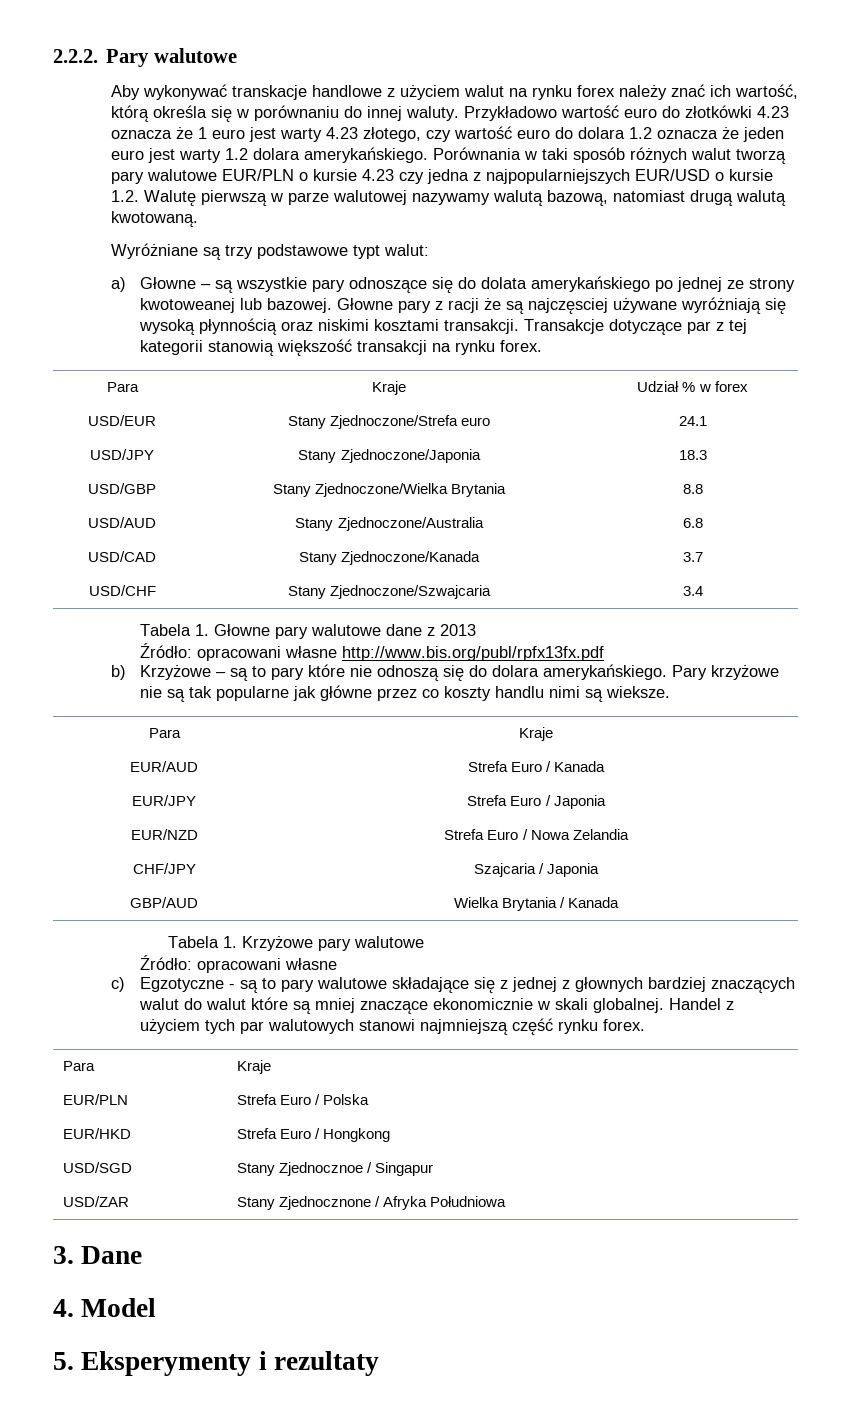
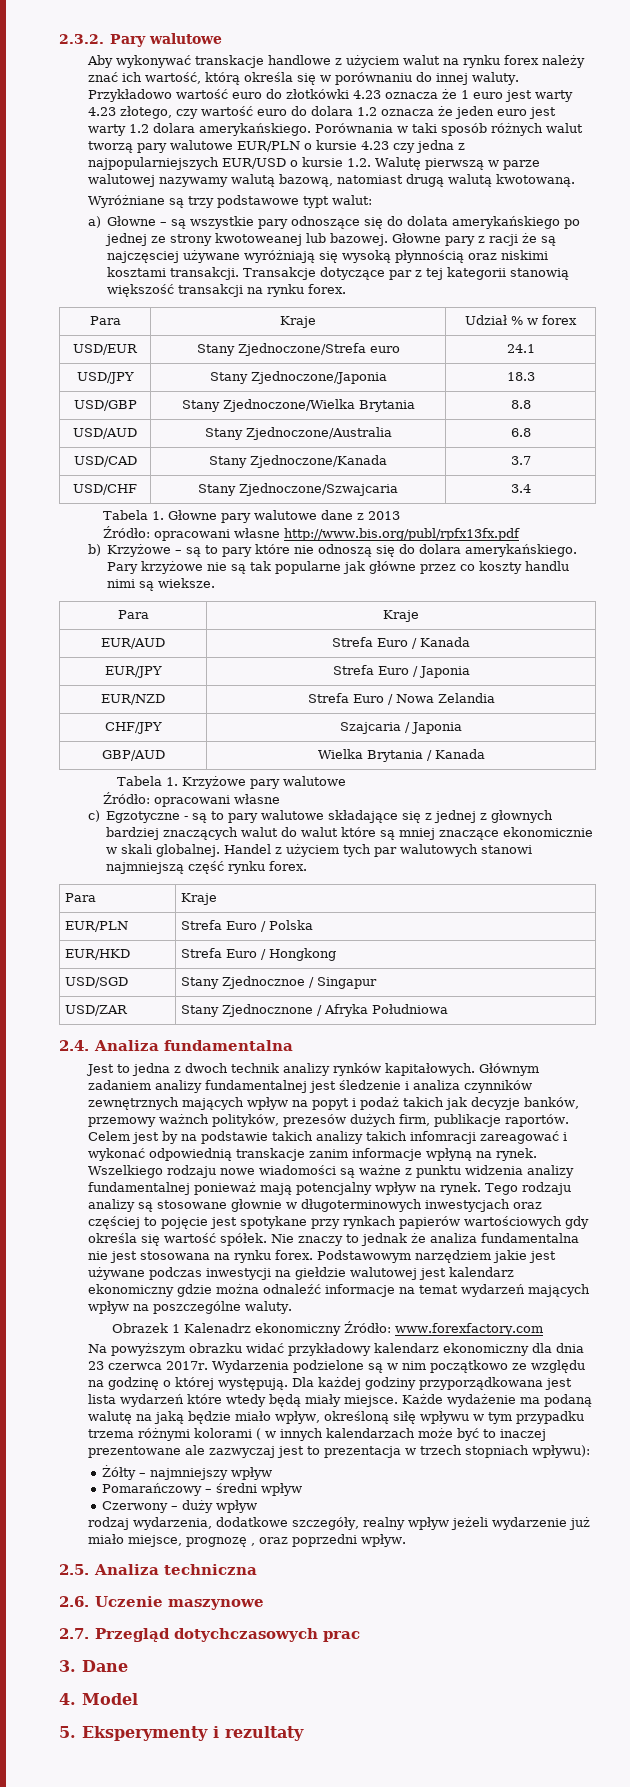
- 2.2.2. Pary walutowe
+ 2.3.2. Pary walutowe
+ 2.4. Analiza fundamentalna
+ Jest to jedna z dwoch technik analizy rynków kapitałowych. Głównym zadaniem analizy fundamentalnej jest śledzenie i analiza czynników zewnętrznych mających wpływ na popyt i podaż takich jak decyzje banków, przemowy ważnch polityków, prezesów dużych firm, publikacje raportów. Celem jest by na podstawie takich analizy takich infomracji zareagować i wykonać odpowiednią transkacje zanim informacje wpłyną na rynek. Wszelkiego rodzaju nowe wiadomości są ważne z punktu widzenia analizy fundamentalnej ponieważ mają potencjalny wpływ na rynek. Tego rodzaju analizy są stosowane głownie w długoterminowych inwestycjach oraz częściej to pojęcie jest spotykane przy rynkach papierów wartościowych gdy określa się wartość spółek. Nie znaczy to jednak że analiza fundamentalna nie jest stosowana na rynku forex. Podstawowym narzędziem jakie jest używane podczas inwestycji na giełdzie walutowej jest kalendarz ekonomiczny gdzie można odnaleźć informacje na temat wydarzeń mających wpływ na poszczególne waluty.
+ Obrazek 1 Kalenadrz ekonomiczny Źródło: www.forexfactory.com
+ Na powyższym obrazku widać przykładowy kalendarz ekonomiczny dla dnia 23 czerwca 2017r. Wydarzenia podzielone są w nim początkowo ze względu na godzinę o której występują. Dla każdej godziny przyporządkowana jest lista wydarzeń które wtedy będą miały miejsce. Każde wydażenie ma podaną walutę na jaką będzie miało wpływ, określoną siłę wpływu w tym przypadku trzema różnymi kolorami ( w innych kalendarzach może być to inaczej prezentowane ale zazwyczaj jest to prezentacja w trzech stopniach wpływu):
+ Żółty – najmniejszy wpływ
+ Pomarańczowy – średni wpływ
+ Czerwony – duży wpływ
+ rodzaj wydarzenia, dodatkowe szczegóły, realny wpływ jeżeli wydarzenie już miało miejsce, prognozę , oraz poprzedni wpływ.
+ 2.5. Analiza techniczna
+ 2.6. Uczenie maszynowe
+ 2.7. Przegląd dotychczasowych prac

